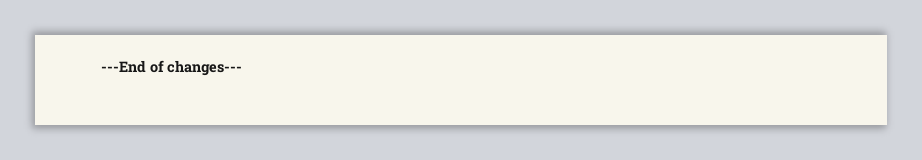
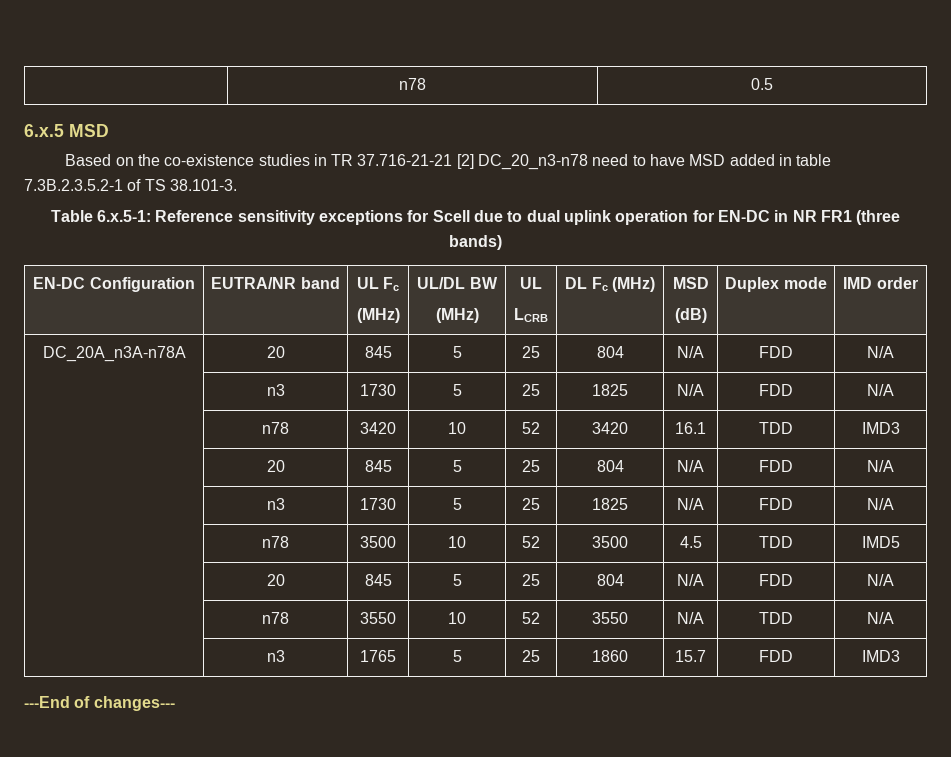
+ | n78 | 0.5
+ 6.x.5 MSD
+ Based on the co-existence studies in TR 37.716-21-21 [2] DC_20_n3-n78 need to have MSD added in table 7.3B.2.3.5.2-1 of TS 38.101-3.
+ Table 6.x.5-1: Reference sensitivity exceptions for Scell due to dual uplink operation for EN-DC in NR FR1 (three bands)
+ EN-DC Configuration | EUTRA/NR band | UL Fc
+ (MHz) | UL/DL BW
+ (MHz) | UL
+ LCRB | DL Fc (MHz) | MSD
+ (dB) | Duplex mode | IMD order
+ DC_20A_n3A-n78A | 20 | 845 | 5 | 25 | 804 | N/A | FDD | N/A
+ | n3 | 1730 | 5 | 25 | 1825 | N/A | FDD | N/A
+ | n78 | 3420 | 10 | 52 | 3420 | 16.1 | TDD | IMD3
+ | 20 | 845 | 5 | 25 | 804 | N/A | FDD | N/A
+ | n3 | 1730 | 5 | 25 | 1825 | N/A | FDD | N/A
+ | n78 | 3500 | 10 | 52 | 3500 | 4.5 | TDD | IMD5
+ | 20 | 845 | 5 | 25 | 804 | N/A | FDD | N/A
+ | n78 | 3550 | 10 | 52 | 3550 | N/A | TDD | N/A
+ | n3 | 1765 | 5 | 25 | 1860 | 15.7 | FDD | IMD3

